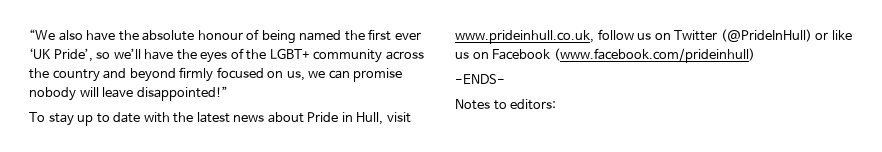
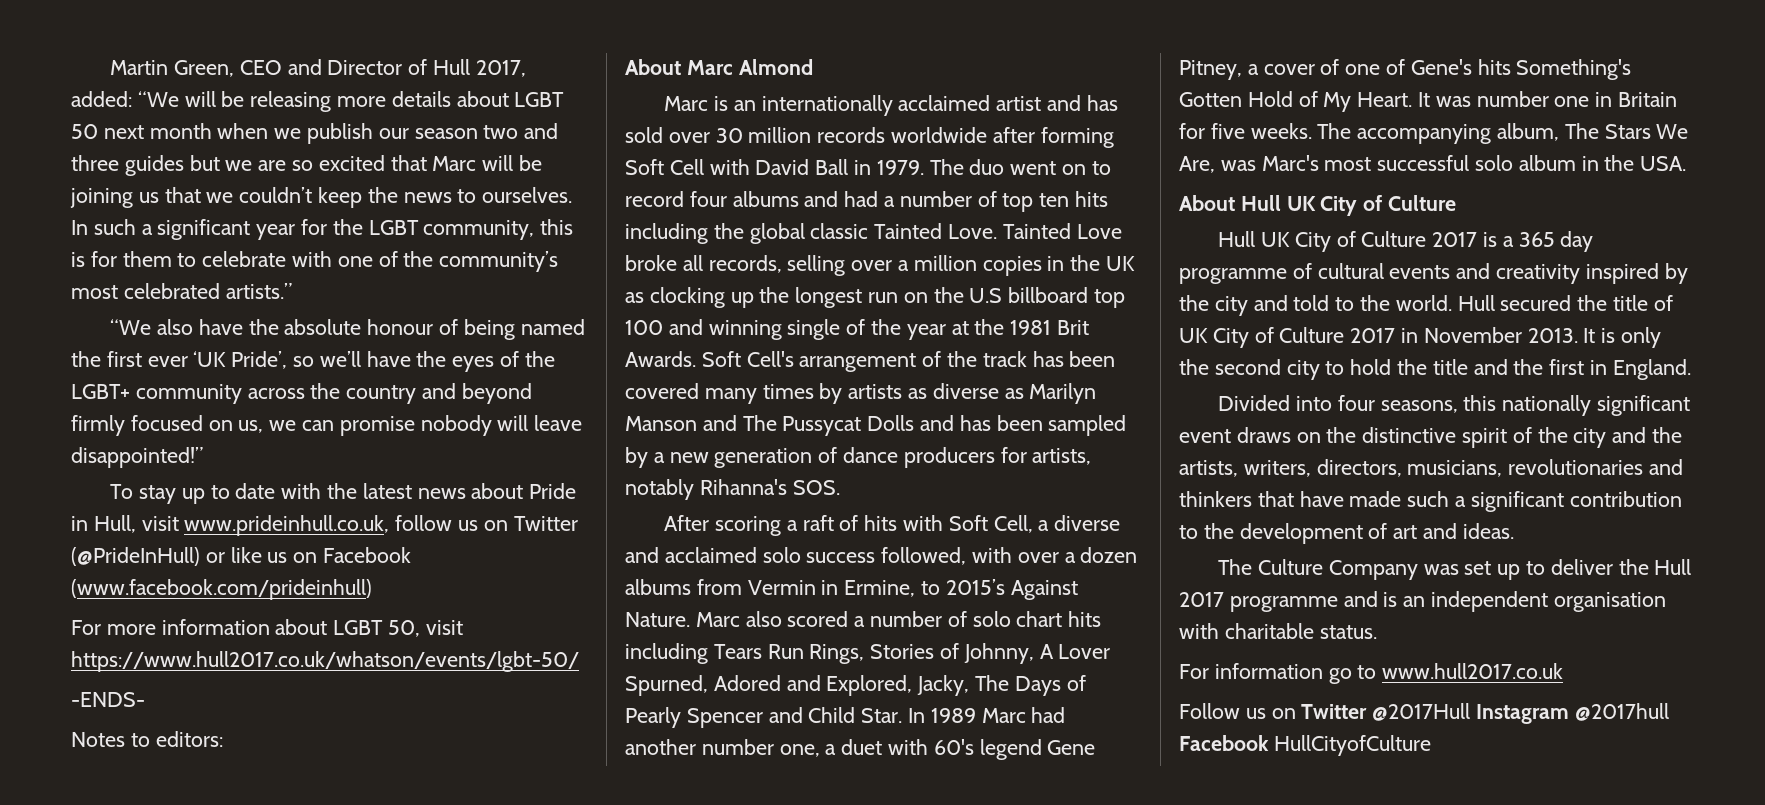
+ Martin Green, CEO and Director of Hull 2017, added: “We will be releasing more details about LGBT 50 next month when we publish our season two and three guides but we are so excited that Marc will be joining us that we couldn’t keep the news to ourselves. In such a significant year for the LGBT community, this is for them to celebrate with one of the community’s most celebrated artists.”
+ For more information about LGBT 50, visit https://www.hull2017.co.uk/whatson/events/lgbt-50/
  -ENDS-
  Notes to editors:
+ About Marc Almond
+ Marc is an internationally acclaimed artist and has sold over 30 million records worldwide after forming Soft Cell with David Ball in 1979. The duo went on to record four albums and had a number of top ten hits including the global classic Tainted Love. Tainted Love broke all records, selling over a million copies in the UK as clocking up the longest run on the U.S billboard top 100 and winning single of the year at the 1981 Brit Awards. Soft Cell's arrangement of the track has been covered many times by artists as diverse as Marilyn Manson and The Pussycat Dolls and has been sampled by a new generation of dance producers for artists, notably Rihanna's SOS.
+ After scoring a raft of hits with Soft Cell, a diverse and acclaimed solo success followed, with over a dozen albums from Vermin in Ermine, to 2015’s Against Nature. Marc also scored a number of solo chart hits including Tears Run Rings, Stories of Johnny, A Lover Spurned, Adored and Explored, Jacky, The Days of Pearly Spencer and Child Star. In 1989 Marc had another number one, a duet with 60's legend Gene Pitney, a cover of one of Gene's hits Something's Gotten Hold of My Heart. It was number one in Britain for five weeks. The accompanying album, The Stars We Are, was Marc's most successful solo album in the USA.
+ About Hull UK City of Culture
+ Hull UK City of Culture 2017 is a 365 day programme of cultural events and creativity inspired by the city and told to the world. Hull secured the title of UK City of Culture 2017 in November 2013. It is only the second city to hold the title and the first in England.
+ Divided into four seasons, this nationally significant event draws on the distinctive spirit of the city and the artists, writers, directors, musicians, revolutionaries and thinkers that have made such a significant contribution to the development of art and ideas.
+ The Culture Company was set up to deliver the Hull 2017 programme and is an independent organisation with charitable status.
+ For information go to www.hull2017.co.uk
+ Follow us on Twitter @2017Hull Instagram @2017hull Facebook HullCityofCulture

